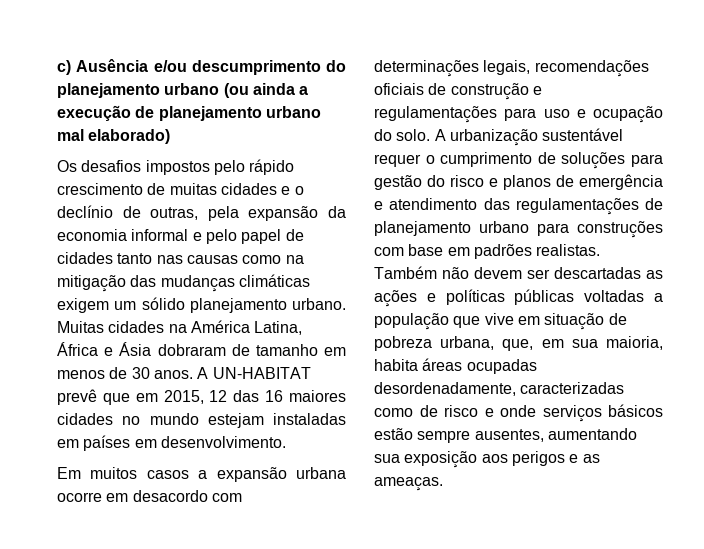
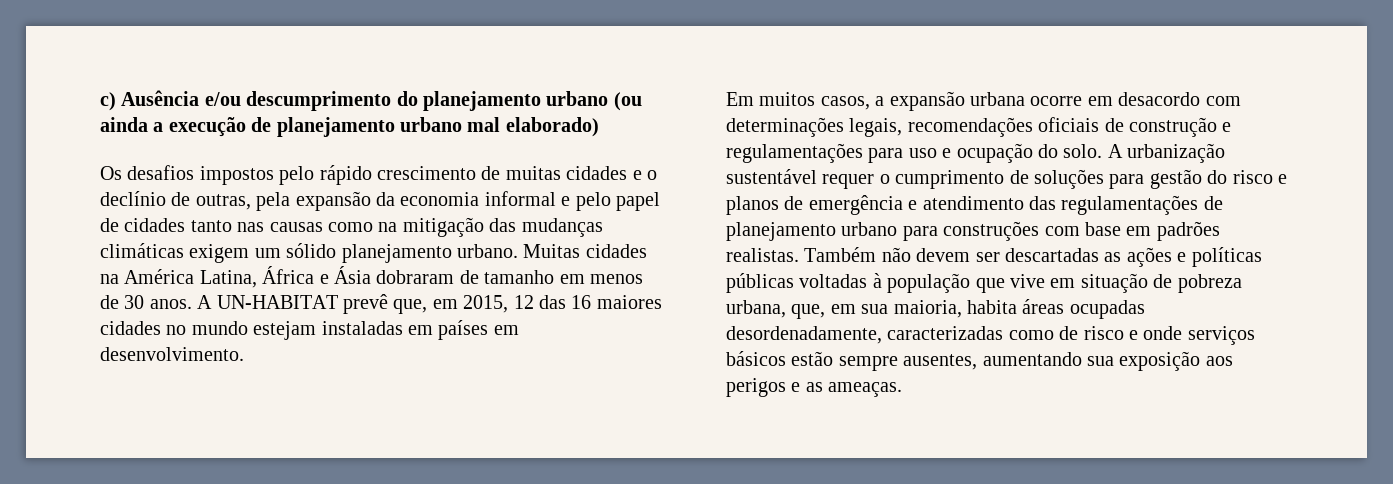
- A UN-HABITAT prevê que em 2015, 12 das 16 maiores cidades no mundo estejam instaladas em países em desenvolvimento.
+ A UN-HABITAT prevê que, em 2015, 12 das 16 maiores cidades no mundo estejam instaladas em países em desenvolvimento.
- Em muitos casos a expansão urbana ocorre em desacordo com determinações legais, recomendações oficiais de construção e regulamentações para uso e ocupação do solo.
+ Em muitos casos, a expansão urbana ocorre em desacordo com determinações legais, recomendações oficiais de construção e regulamentações para uso e ocupação do solo.
- Também não devem ser descartadas as ações e políticas públicas voltadas a população que vive em situação de pobreza urbana, que, em sua maioria, habita áreas ocupadas desordenadamente, caracterizadas como de risco e onde serviços básicos estão sempre ausentes, aumentando sua exposição aos perigos e as ameaças.
+ Também não devem ser descartadas as ações e políticas públicas voltadas à população que vive em situação de pobreza urbana, que, em sua maioria, habita áreas ocupadas desordenadamente, caracterizadas como de risco e onde serviços básicos estão sempre ausentes, aumentando sua exposição aos perigos e as ameaças.

